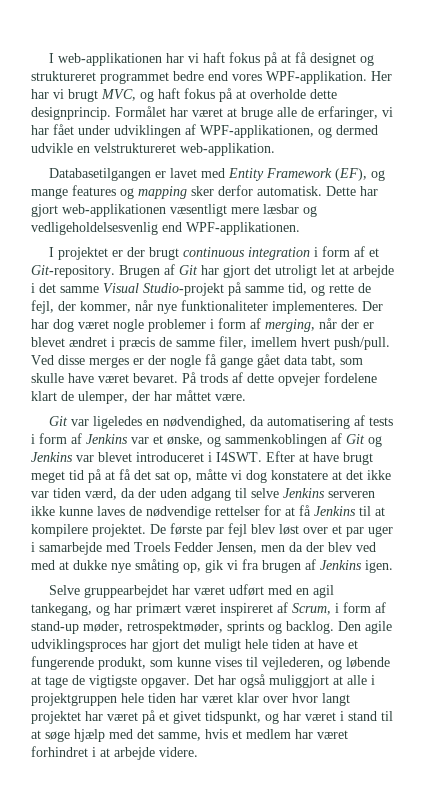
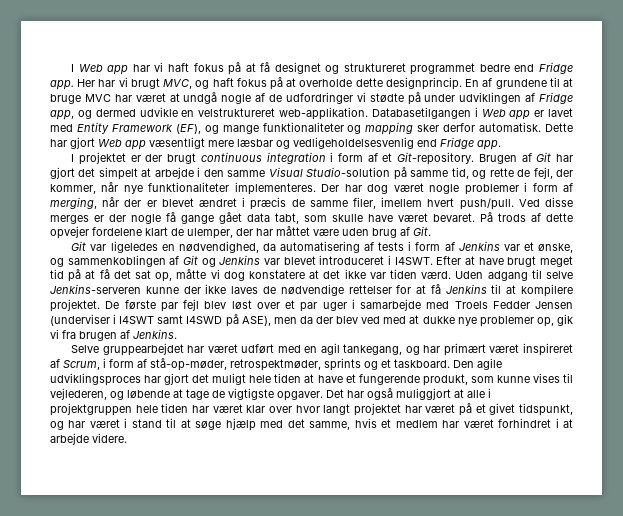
- I web-applikationen har vi haft fokus på at få designet og struktureret programmet bedre end vores WPF-applikation.
+ I Web app har vi haft fokus på at få designet og struktureret programmet bedre end Fridge app.
- Formålet har været at bruge alle de erfaringer, vi har fået under udviklingen af WPF-applikationen, og dermed udvikle en velstruktureret web-applikation.
- Databasetilgangen er lavet med Entity Framework (EF), og mange features og mapping sker derfor automatisk.
+ En af grundene til at bruge MVC har været at undgå nogle af de udfordringer vi stødte på under udviklingen af Fridge app, og dermed udvikle en velstruktureret web-applikation. Databasetilgangen i Web app er lavet med Entity Framework (EF), og mange funktionaliteter og mapping sker derfor automatisk.
- Dette har gjort web-applikationen væsentligt mere læsbar og vedligeholdelsesvenlig end WPF-applikationen.
+ Dette har gjort Web app væsentligt mere læsbar og vedligeholdelsesvenlig end Fridge app.
- Brugen af Git har gjort det utroligt let at arbejde i det samme Visual Studio-projekt på samme tid, og rette de fejl, der kommer, når nye funktionaliteter implementeres.
+ Brugen af Git har gjort det simpelt at arbejde i den samme Visual Studio-solution på samme tid, og rette de fejl, der kommer, når nye funktionaliteter implementeres.
- På trods af dette opvejer fordelene klart de ulemper, der har måttet være.
+ På trods af dette opvejer fordelene klart de ulemper, der har måttet være uden brug af Git.
- Efter at have brugt meget tid på at få det sat op, måtte vi dog konstatere at det ikke var tiden værd, da der uden adgang til selve Jenkins serveren ikke kunne laves de nødvendige rettelser for at få Jenkins til at kompilere projektet.
+ Efter at have brugt meget tid på at få det sat op, måtte vi dog konstatere at det ikke var tiden værd. Uden adgang til selve Jenkins-serveren kunne der ikke laves de nødvendige rettelser for at få Jenkins til at kompilere projektet.
- De første par fejl blev løst over et par uger i samarbejde med Troels Fedder Jensen, men da der blev ved med at dukke nye småting op, gik vi fra brugen af Jenkins igen.
+ De første par fejl blev løst over et par uger i samarbejde med Troels Fedder Jensen (underviser i I4SWT samt I4SWD på ASE), men da der blev ved med at dukke nye problemer op, gik vi fra brugen af Jenkins.
- Selve gruppearbejdet har været udført med en agil tankegang, og har primært været inspireret af Scrum, i form af stand-up møder, retrospektmøder, sprints og backlog.
+ Selve gruppearbejdet har været udført med en agil tankegang, og har primært været inspireret af Scrum, i form af stå-op-møder, retrospektmøder, sprints og et taskboard.

